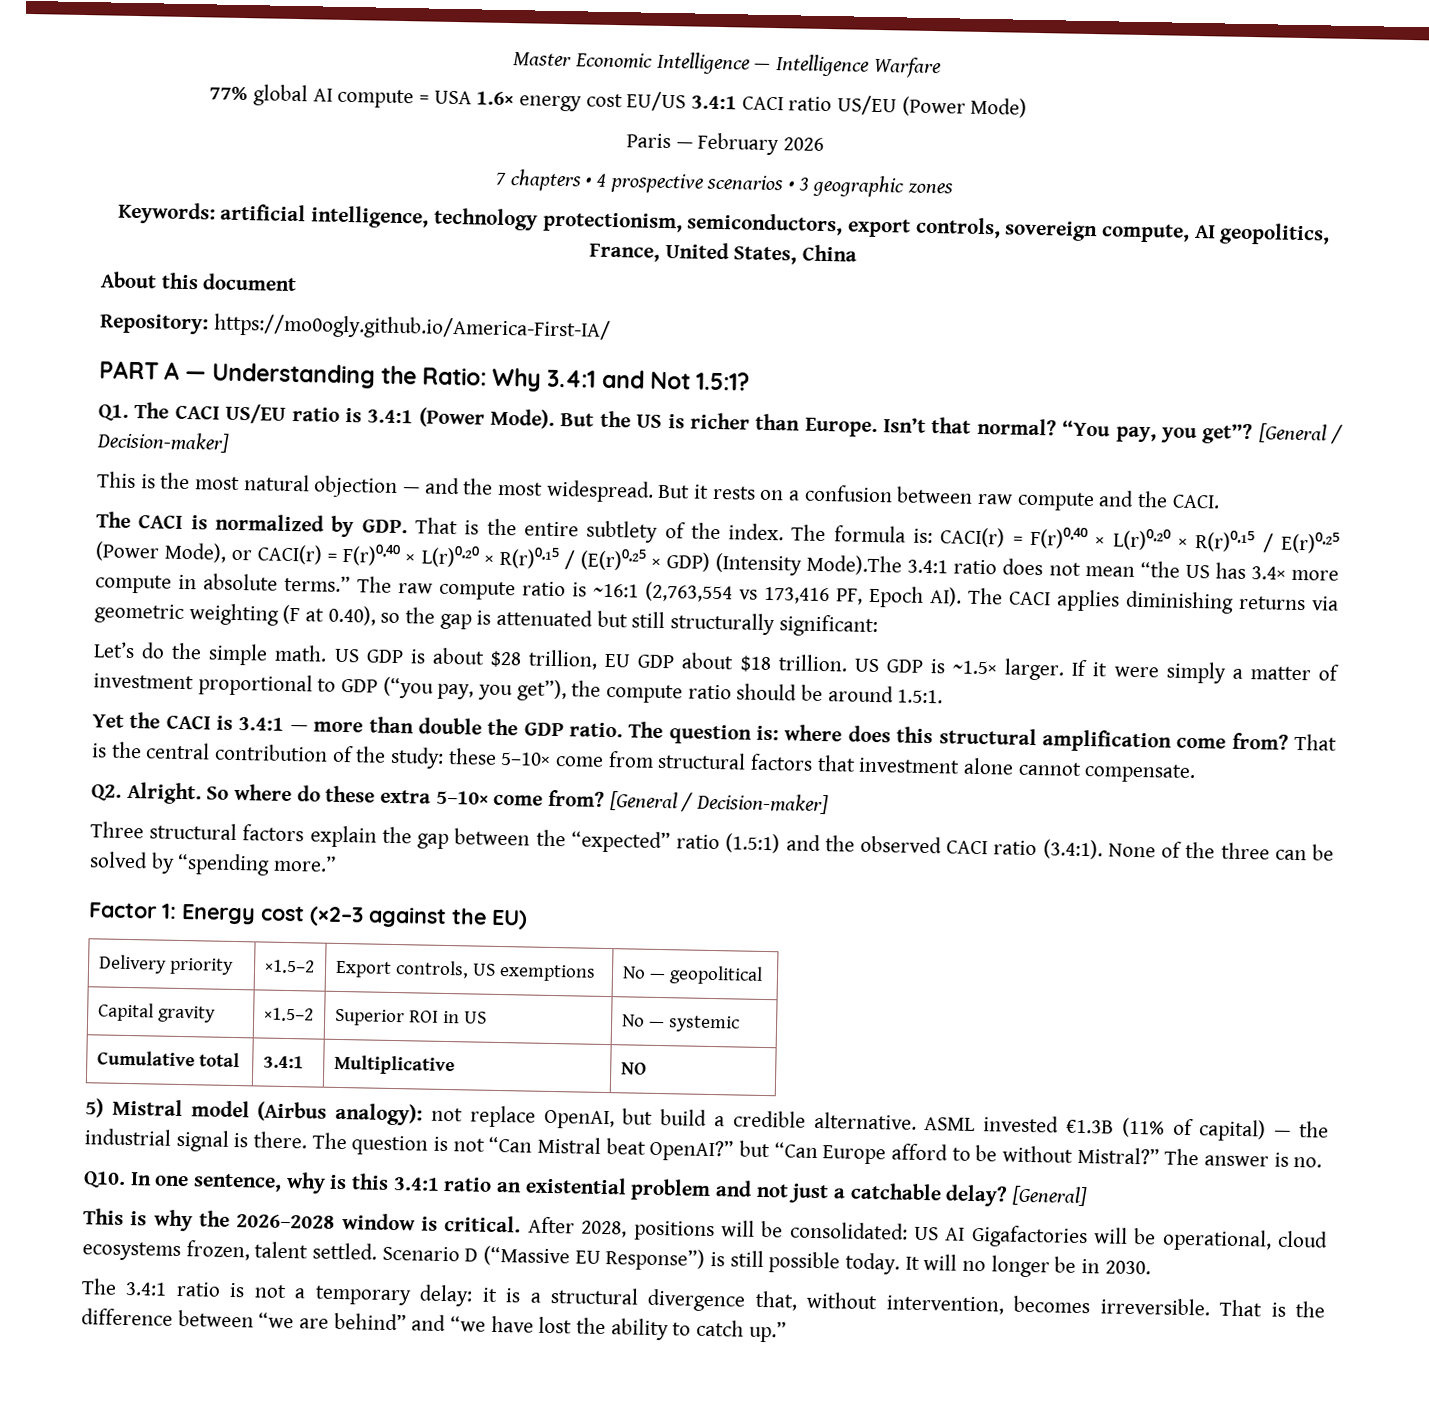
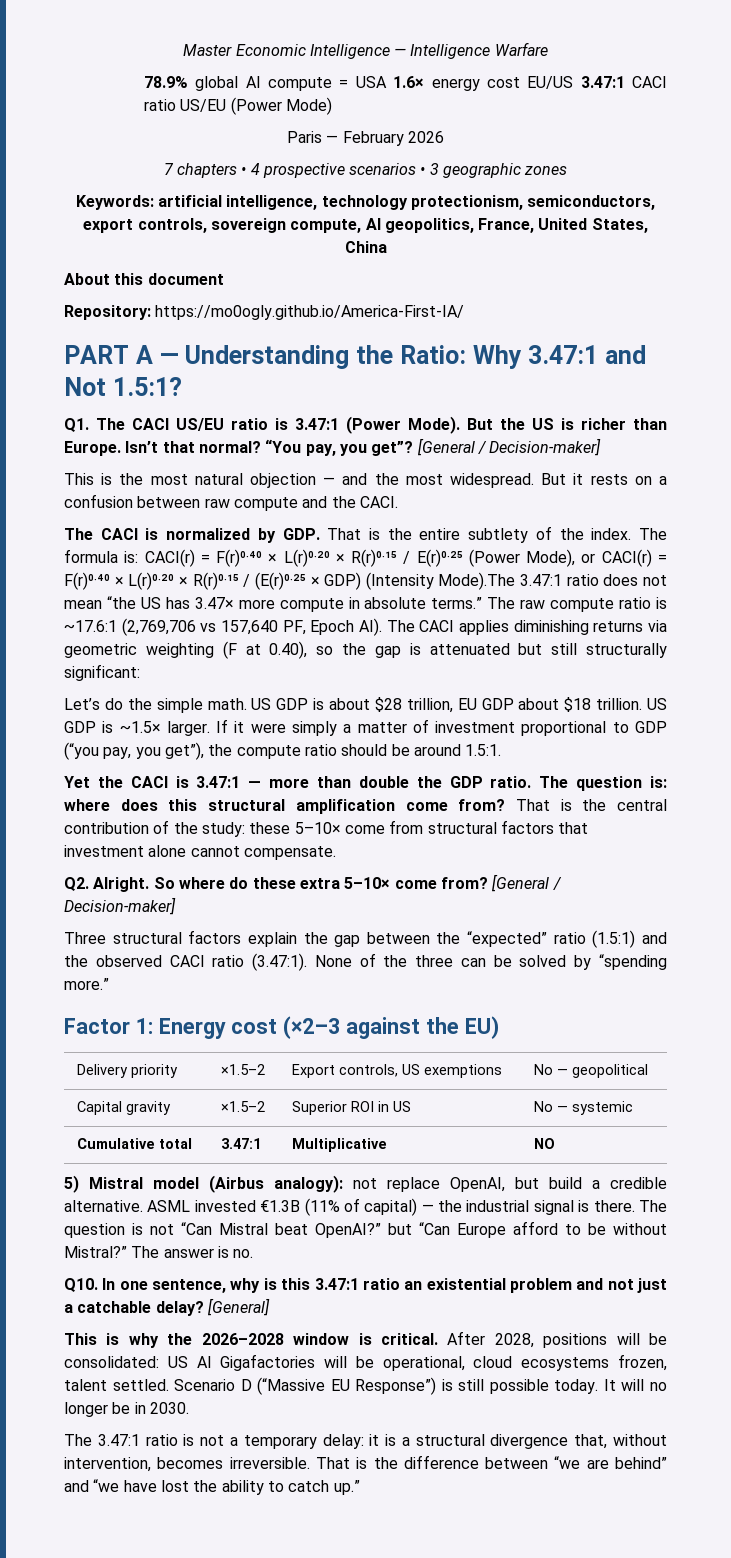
- 77% global AI compute = USA 1.6× energy cost EU/US 3.4:1 CACI ratio US/EU (Power Mode)
+ 78.9% global AI compute = USA 1.6× energy cost EU/US 3.47:1 CACI ratio US/EU (Power Mode)
- PART A — Understanding the Ratio: Why 3.4:1 and Not 1.5:1?
+ PART A — Understanding the Ratio: Why 3.47:1 and Not 1.5:1?
- Q1. The CACI US/EU ratio is 3.4:1 (Power Mode).
+ Q1. The CACI US/EU ratio is 3.47:1 (Power Mode).
- The formula is: CACI(r) = F(r)⁰·⁴⁰ × L(r)⁰·²⁰ × R(r)⁰·¹⁵ / E(r)⁰·²⁵ (Power Mode), or CACI(r) = F(r)⁰·⁴⁰ × L(r)⁰·²⁰ × R(r)⁰·¹⁵ / (E(r)⁰·²⁵ × GDP) (Intensity Mode).The 3.4:1 ratio does not mean “the US has 3.4× more compute in absolute terms.”
+ The formula is: CACI(r) = F(r)⁰·⁴⁰ × L(r)⁰·²⁰ × R(r)⁰·¹⁵ / E(r)⁰·²⁵ (Power Mode), or CACI(r) = F(r)⁰·⁴⁰ × L(r)⁰·²⁰ × R(r)⁰·¹⁵ / (E(r)⁰·²⁵ × GDP) (Intensity Mode).The 3.47:1 ratio does not mean “the US has 3.47× more compute in absolute terms.”
- The raw compute ratio is ~16:1 (2,763,554 vs 173,416 PF, Epoch AI). The CACI applies diminishing returns via geometric weighting (F at 0.40), so the gap is attenuated but still structurally significant:
+ The raw compute ratio is ~17.6:1 (2,769,706 vs 157,640 PF, Epoch AI). The CACI applies diminishing returns via geometric weighting (F at 0.40), so the gap is attenuated but still structurally significant:
- Yet the CACI is 3.4:1 — more than double the GDP ratio.
+ Yet the CACI is 3.47:1 — more than double the GDP ratio.
- Three structural factors explain the gap between the “expected” ratio (1.5:1) and the observed CACI ratio (3.4:1). None of the three can be solved by “spending more.”
+ Three structural factors explain the gap between the “expected” ratio (1.5:1) and the observed CACI ratio (3.47:1). None of the three can be solved by “spending more.”
- Cumulative total | 3.4:1 | Multiplicative | NO
+ Cumulative total | 3.47:1 | Multiplicative | NO
- Q10. In one sentence, why is this 3.4:1 ratio an existential problem and not just a catchable delay?
+ Q10. In one sentence, why is this 3.47:1 ratio an existential problem and not just a catchable delay?
- The 3.4:1 ratio is not a temporary delay: it is a structural divergence that, without intervention, becomes irreversible.
+ The 3.47:1 ratio is not a temporary delay: it is a structural divergence that, without intervention, becomes irreversible.

